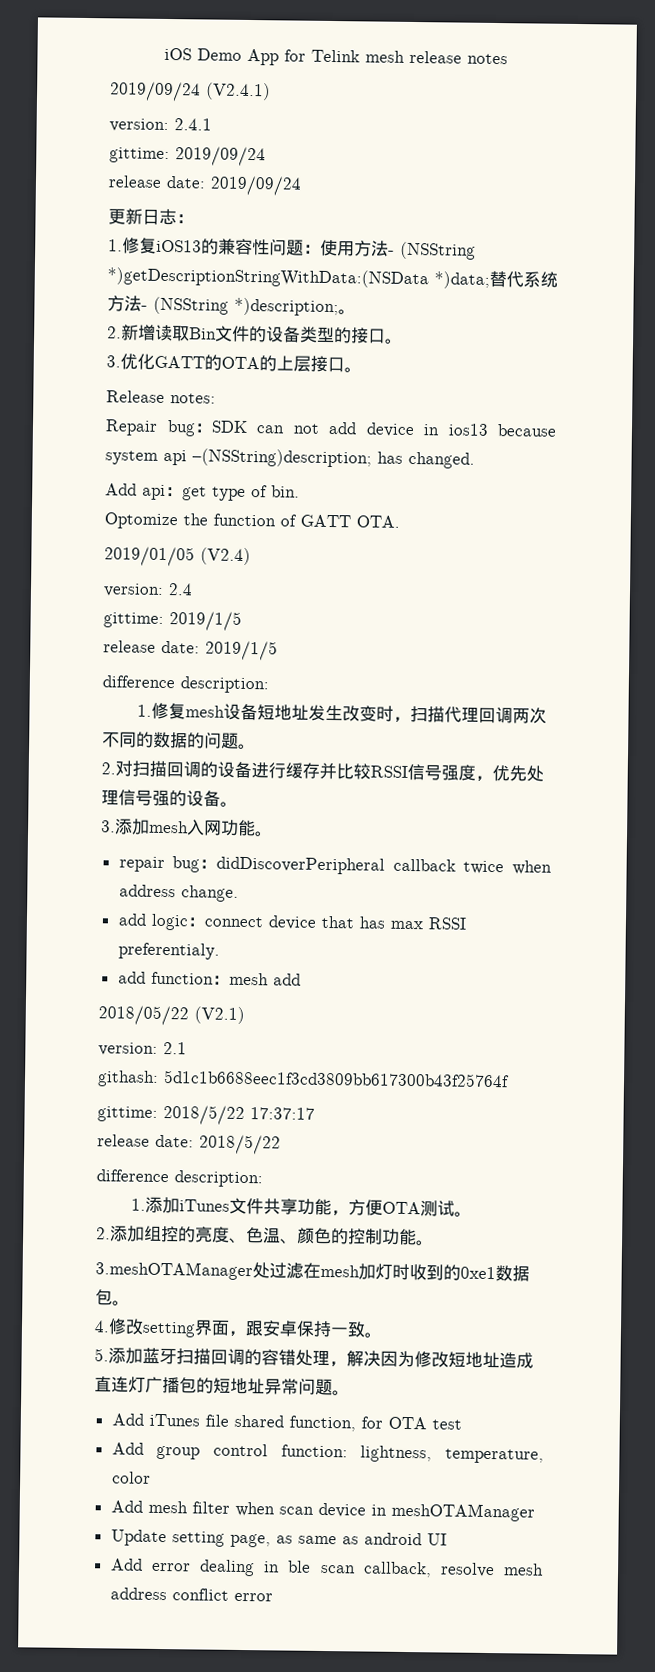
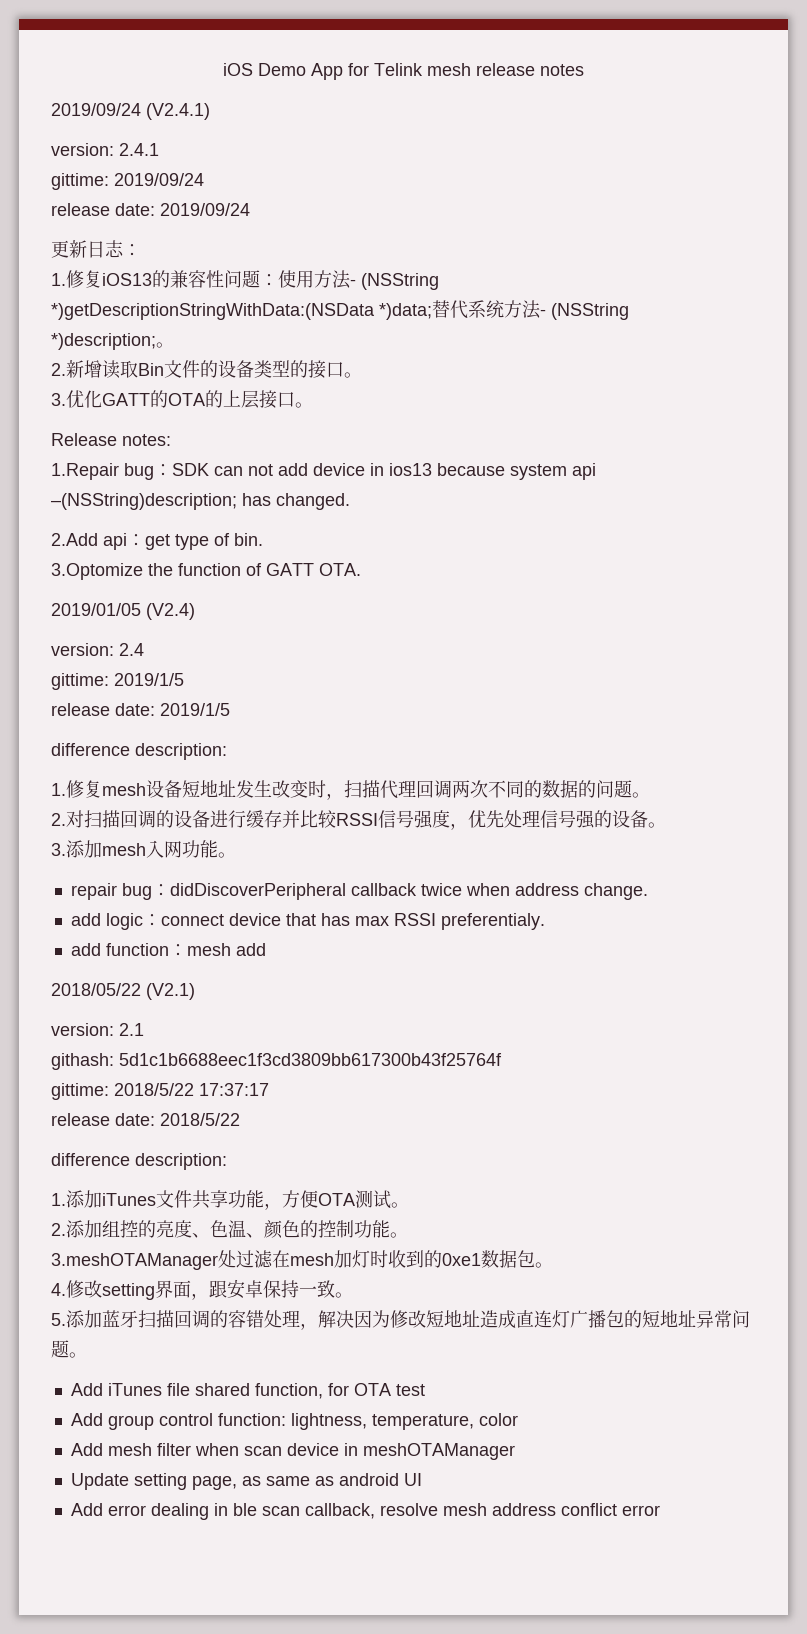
- Repair bug：SDK can not add device in ios13 because system api –(NSString)description; has changed.
+ 1.Repair bug：SDK can not add device in ios13 because system api –(NSString)description; has changed.
- Add api：get type of bin.
+ 2.Add api：get type of bin.
- Optomize the function of GATT OTA.
+ 3.Optomize the function of GATT OTA.

